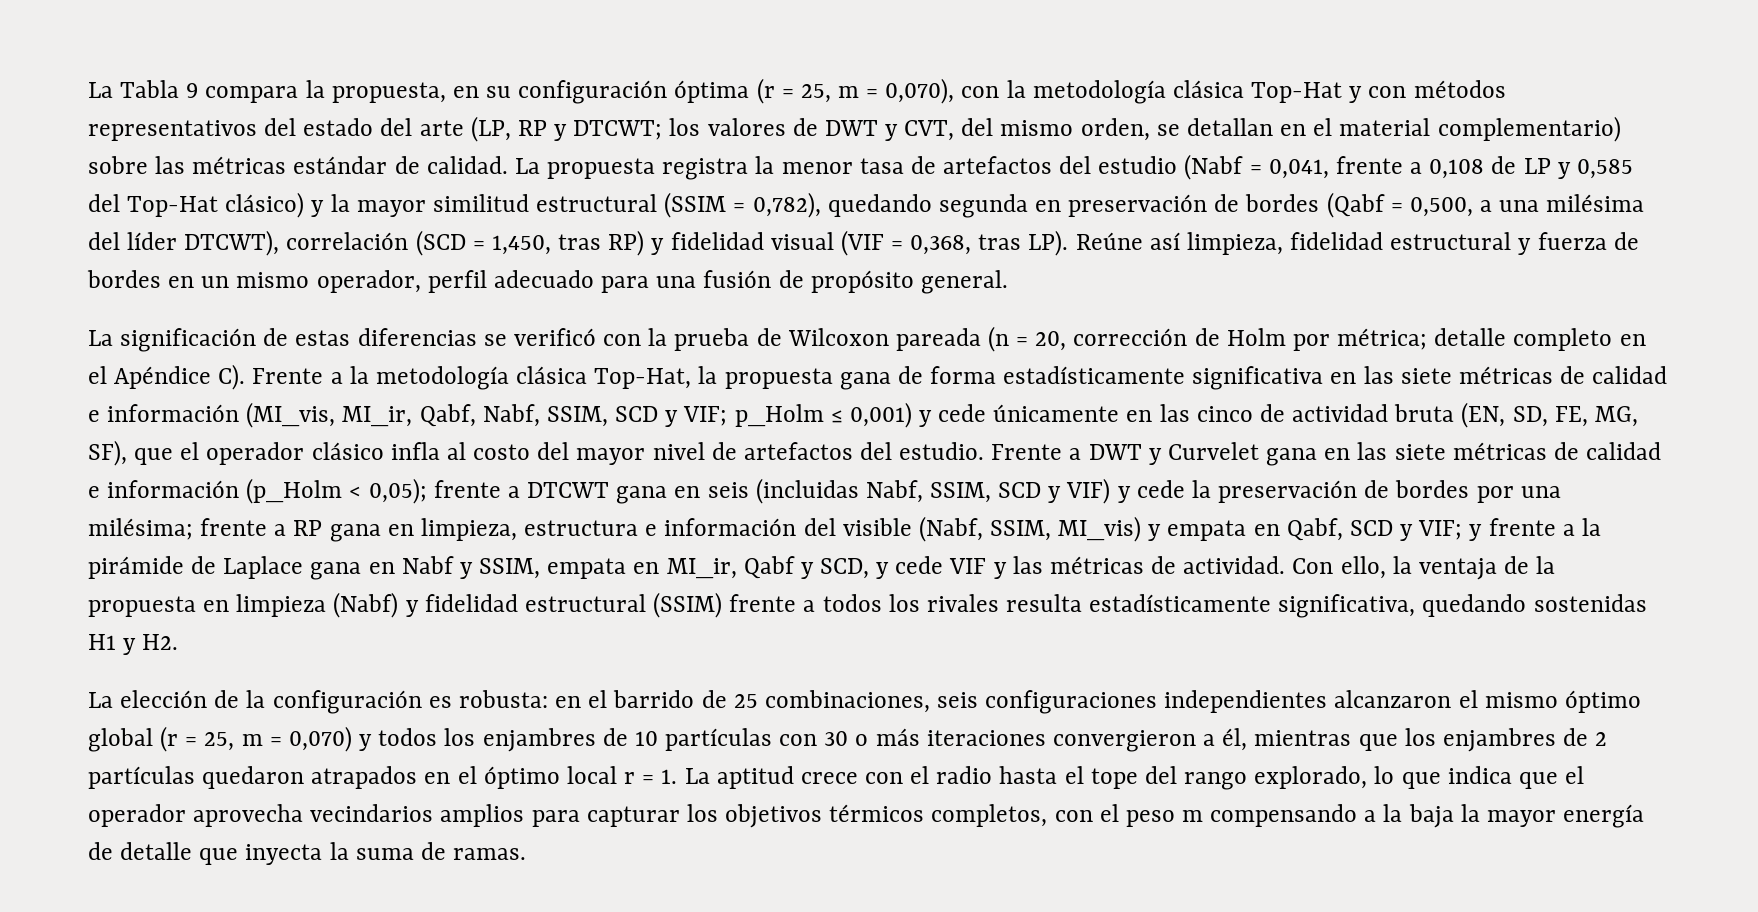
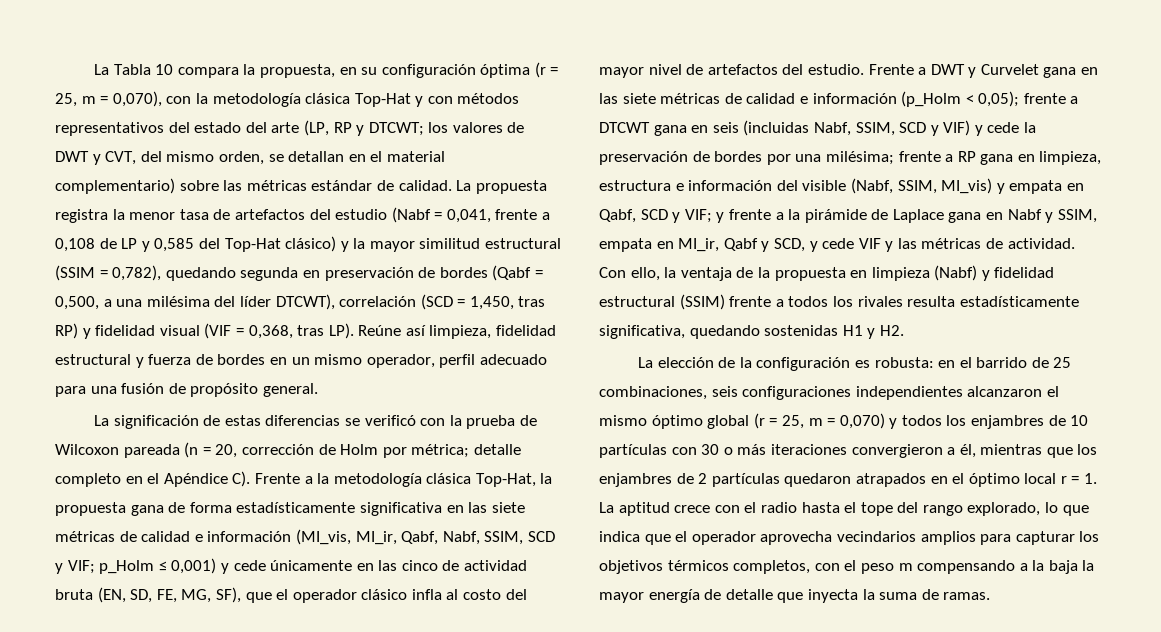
- La Tabla 9 compara la propuesta, en su configuración óptima (r = 25, m = 0,070), con la metodología clásica Top-Hat y con métodos representativos del estado del arte (LP, RP y DTCWT; los valores de DWT y CVT, del mismo orden, se detallan en el material complementario) sobre las métricas estándar de calidad.
+ La Tabla 10 compara la propuesta, en su configuración óptima (r = 25, m = 0,070), con la metodología clásica Top-Hat y con métodos representativos del estado del arte (LP, RP y DTCWT; los valores de DWT y CVT, del mismo orden, se detallan en el material complementario) sobre las métricas estándar de calidad.

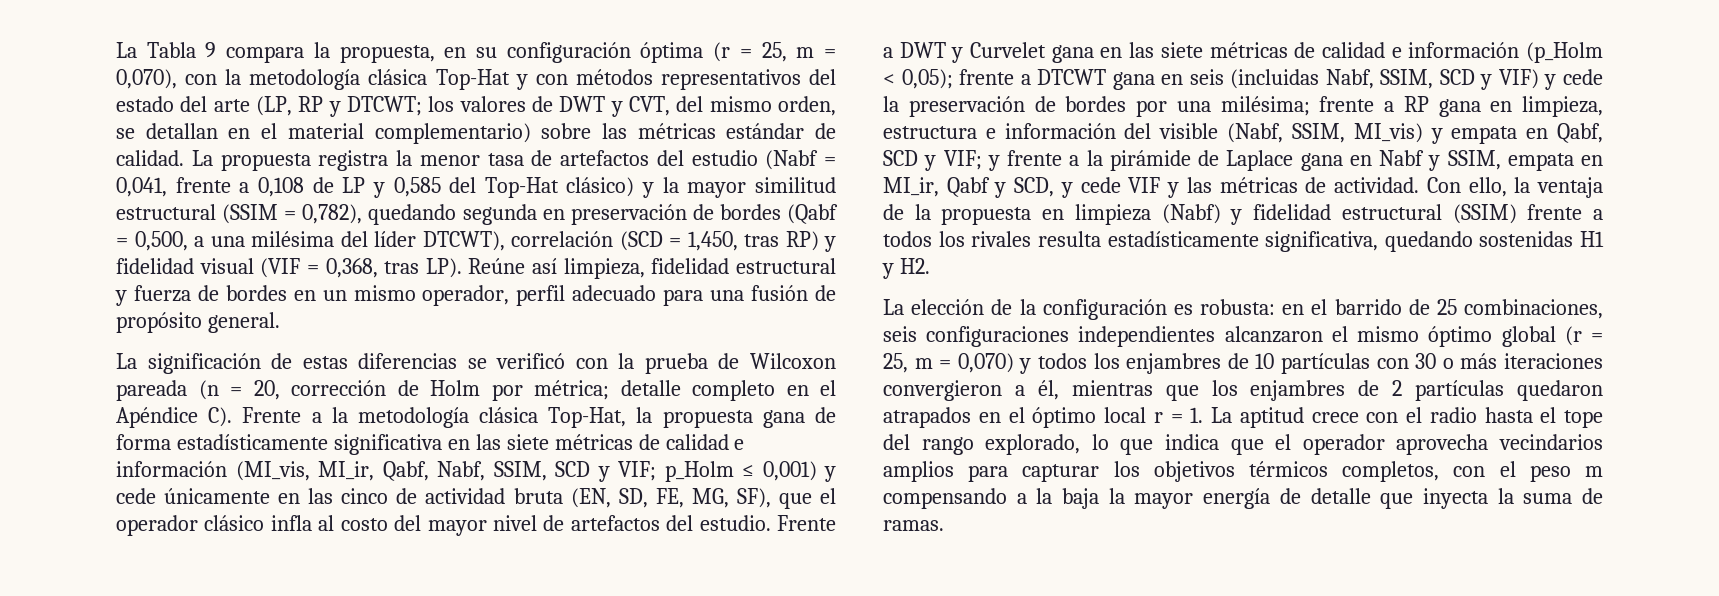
- La Tabla 10 compara la propuesta, en su configuración óptima (r = 25, m = 0,070), con la metodología clásica Top-Hat y con métodos representativos del estado del arte (LP, RP y DTCWT; los valores de DWT y CVT, del mismo orden, se detallan en el material complementario) sobre las métricas estándar de calidad.
+ La Tabla 9 compara la propuesta, en su configuración óptima (r = 25, m = 0,070), con la metodología clásica Top-Hat y con métodos representativos del estado del arte (LP, RP y DTCWT; los valores de DWT y CVT, del mismo orden, se detallan en el material complementario) sobre las métricas estándar de calidad.

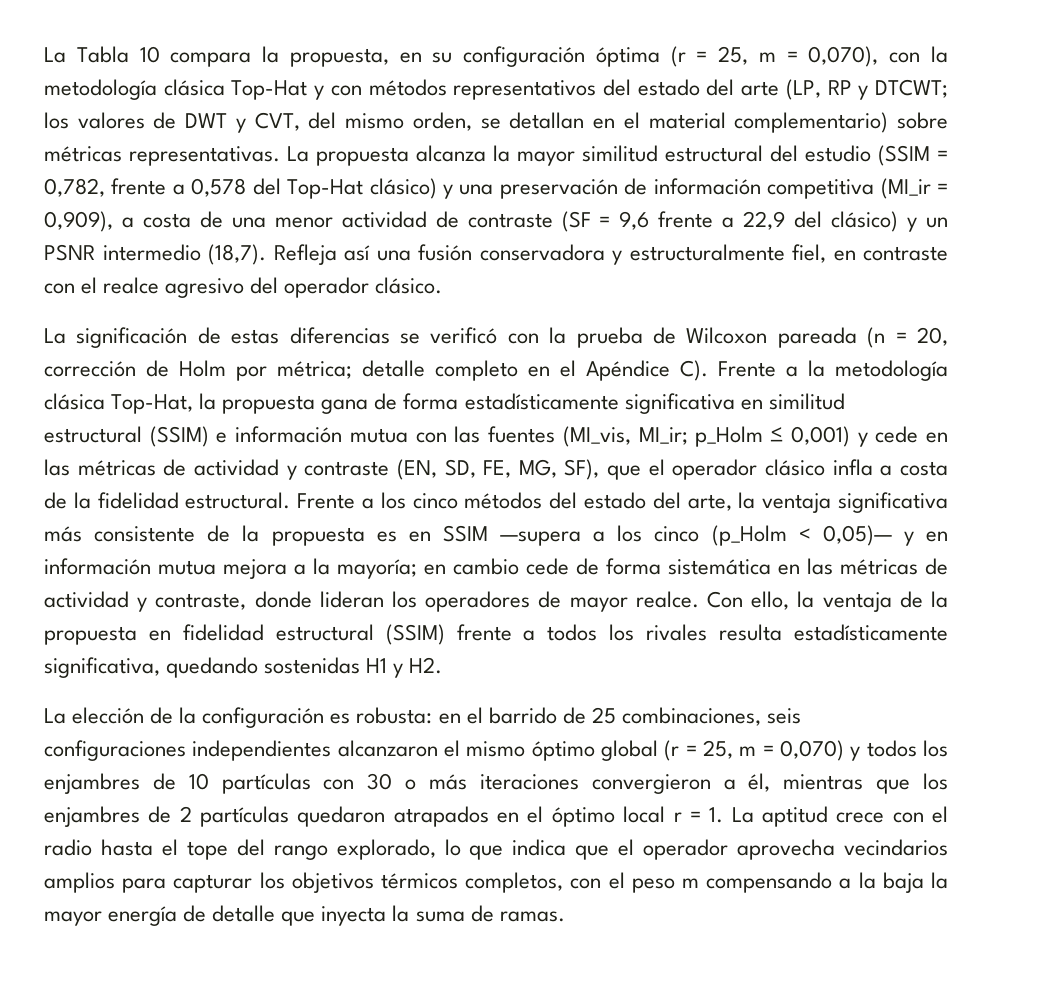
- La Tabla 9 compara la propuesta, en su configuración óptima (r = 25, m = 0,070), con la metodología clásica Top-Hat y con métodos representativos del estado del arte (LP, RP y DTCWT; los valores de DWT y CVT, del mismo orden, se detallan en el material complementario) sobre las métricas estándar de calidad. La propuesta registra la menor tasa de artefactos del estudio (Nabf = 0,041, frente a 0,108 de LP y 0,585 del Top-Hat clásico) y la mayor similitud estructural (SSIM = 0,782), quedando segunda en preservación de bordes (Qabf = 0,500, a una milésima del líder DTCWT), correlación (SCD = 1,450, tras RP) y fidelidad visual (VIF = 0,368, tras LP). Reúne así limpieza, fidelidad estructural y fuerza de bordes en un mismo operador, perfil adecuado para una fusión de propósito general.
+ La Tabla 10 compara la propuesta, en su configuración óptima (r = 25, m = 0,070), con la metodología clásica Top-Hat y con métodos representativos del estado del arte (LP, RP y DTCWT; los valores de DWT y CVT, del mismo orden, se detallan en el material complementario) sobre métricas representativas. La propuesta alcanza la mayor similitud estructural del estudio (SSIM = 0,782, frente a 0,578 del Top-Hat clásico) y una preservación de información competitiva (MI_ir = 0,909), a costa de una menor actividad de contraste (SF = 9,6 frente a 22,9 del clásico) y un PSNR intermedio (18,7). Refleja así una fusión conservadora y estructuralmente fiel, en contraste con el realce agresivo del operador clásico.
- La significación de estas diferencias se verificó con la prueba de Wilcoxon pareada (n = 20, corrección de Holm por métrica; detalle completo en el Apéndice C). Frente a la metodología clásica Top-Hat, la propuesta gana de forma estadísticamente significativa en las siete métricas de calidad e información (MI_vis, MI_ir, Qabf, Nabf, SSIM, SCD y VIF; p_Holm ≤ 0,001) y cede únicamente en las cinco de actividad bruta (EN, SD, FE, MG, SF), que el operador clásico infla al costo del mayor nivel de artefactos del estudio. Frente a DWT y Curvelet gana en las siete métricas de calidad e información (p_Holm < 0,05); frente a DTCWT gana en seis (incluidas Nabf, SSIM, SCD y VIF) y cede la preservación de bordes por una milésima; frente a RP gana en limpieza, estructura e información del visible (Nabf, SSIM, MI_vis) y empata en Qabf, SCD y VIF; y frente a la pirámide de Laplace gana en Nabf y SSIM, empata en MI_ir, Qabf y SCD, y cede VIF y las métricas de actividad.
+ La significación de estas diferencias se verificó con la prueba de Wilcoxon pareada (n = 20, corrección de Holm por métrica; detalle completo en el Apéndice C). Frente a la metodología clásica Top-Hat, la propuesta gana de forma estadísticamente significativa en similitud estructural (SSIM) e información mutua con las fuentes (MI_vis, MI_ir; p_Holm ≤ 0,001) y cede en las métricas de actividad y contraste (EN, SD, FE, MG, SF), que el operador clásico infla a costa de la fidelidad estructural. Frente a los cinco métodos del estado del arte, la ventaja significativa más consistente de la propuesta es en SSIM —supera a los cinco (p_Holm < 0,05)— y en información mutua mejora a la mayoría; en cambio cede de forma sistemática en las métricas de actividad y contraste, donde lideran los operadores de mayor realce.
- Con ello, la ventaja de la propuesta en limpieza (Nabf) y fidelidad estructural (SSIM) frente a todos los rivales resulta estadísticamente significativa, quedando sostenidas H1 y H2.
+ Con ello, la ventaja de la propuesta en fidelidad estructural (SSIM) frente a todos los rivales resulta estadísticamente significativa, quedando sostenidas H1 y H2.

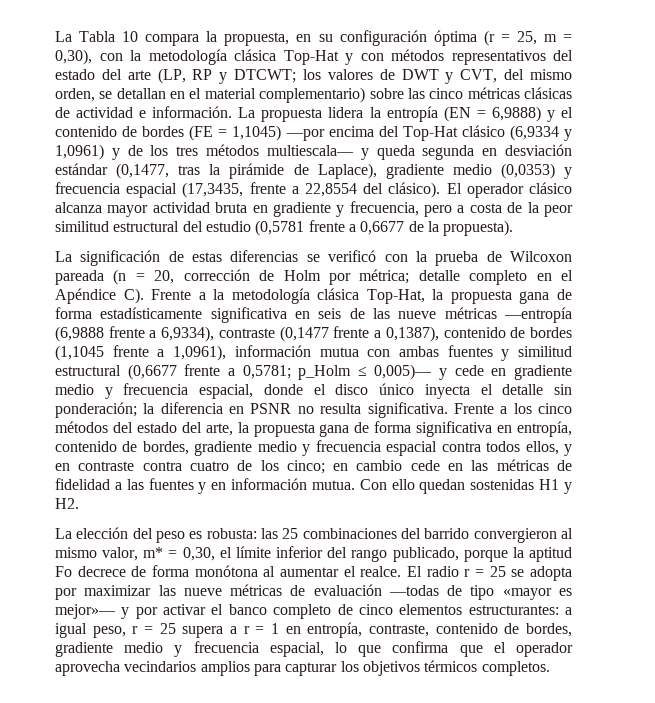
- La Tabla 10 compara la propuesta, en su configuración óptima (r = 25, m = 0,070), con la metodología clásica Top-Hat y con métodos representativos del estado del arte (LP, RP y DTCWT; los valores de DWT y CVT, del mismo orden, se detallan en el material complementario) sobre métricas representativas. La propuesta alcanza la mayor similitud estructural del estudio (SSIM = 0,782, frente a 0,578 del Top-Hat clásico) y una preservación de información competitiva (MI_ir = 0,909), a costa de una menor actividad de contraste (SF = 9,6 frente a 22,9 del clásico) y un PSNR intermedio (18,7). Refleja así una fusión conservadora y estructuralmente fiel, en contraste con el realce agresivo del operador clásico.
+ La Tabla 10 compara la propuesta, en su configuración óptima (r = 25, m = 0,30), con la metodología clásica Top-Hat y con métodos representativos del estado del arte (LP, RP y DTCWT; los valores de DWT y CVT, del mismo orden, se detallan en el material complementario) sobre las cinco métricas clásicas de actividad e información. La propuesta lidera la entropía (EN = 6,9888) y el contenido de bordes (FE = 1,1045) —por encima del Top-Hat clásico (6,9334 y 1,0961) y de los tres métodos multiescala— y queda segunda en desviación estándar (0,1477, tras la pirámide de Laplace), gradiente medio (0,0353) y frecuencia espacial (17,3435, frente a 22,8554 del clásico). El operador clásico alcanza mayor actividad bruta en gradiente y frecuencia, pero a costa de la peor similitud estructural del estudio (0,5781 frente a 0,6677 de la propuesta).
- La significación de estas diferencias se verificó con la prueba de Wilcoxon pareada (n = 20, corrección de Holm por métrica; detalle completo en el Apéndice C). Frente a la metodología clásica Top-Hat, la propuesta gana de forma estadísticamente significativa en similitud estructural (SSIM) e información mutua con las fuentes (MI_vis, MI_ir; p_Holm ≤ 0,001) y cede en las métricas de actividad y contraste (EN, SD, FE, MG, SF), que el operador clásico infla a costa de la fidelidad estructural.
+ La significación de estas diferencias se verificó con la prueba de Wilcoxon pareada (n = 20, corrección de Holm por métrica; detalle completo en el Apéndice C). Frente a la metodología clásica Top-Hat, la propuesta gana de forma estadísticamente significativa en seis de las nueve métricas —entropía (6,9888 frente a 6,9334), contraste (0,1477 frente a 0,1387), contenido de bordes (1,1045 frente a 1,0961), información mutua con ambas fuentes y similitud estructural (0,6677 frente a 0,5781; p_Holm ≤ 0,005)— y cede en gradiente medio y frecuencia espacial, donde el disco único inyecta el detalle sin ponderación; la diferencia en PSNR no resulta significativa.
- Frente a los cinco métodos del estado del arte, la ventaja significativa más consistente de la propuesta es en SSIM —supera a los cinco (p_Holm < 0,05)— y en información mutua mejora a la mayoría; en cambio cede de forma sistemática en las métricas de actividad y contraste, donde lideran los operadores de mayor realce. Con ello, la ventaja de la propuesta en fidelidad estructural (SSIM) frente a todos los rivales resulta estadísticamente significativa, quedando sostenidas H1 y H2.
+ Frente a los cinco métodos del estado del arte, la propuesta gana de forma significativa en entropía, contenido de bordes, gradiente medio y frecuencia espacial contra todos ellos, y en contraste contra cuatro de los cinco; en cambio cede en las métricas de fidelidad a las fuentes y en información mutua. Con ello quedan sostenidas H1 y H2.
- La elección de la configuración es robusta: en el barrido de 25 combinaciones, seis configuraciones independientes alcanzaron el mismo óptimo global (r = 25, m = 0,070) y todos los enjambres de 10 partículas con 30 o más iteraciones convergieron a él, mientras que los enjambres de 2 partículas quedaron atrapados en el óptimo local r = 1. La aptitud crece con el radio hasta el tope del rango explorado, lo que indica que el operador aprovecha vecindarios amplios para capturar los objetivos térmicos completos, con el peso m compensando a la baja la mayor energía de detalle que inyecta la suma de ramas.
+ La elección del peso es robusta: las 25 combinaciones del barrido convergieron al mismo valor, m* = 0,30, el límite inferior del rango publicado, porque la aptitud Fo decrece de forma monótona al aumentar el realce. El radio r = 25 se adopta por maximizar las nueve métricas de evaluación —todas de tipo «mayor es mejor»— y por activar el banco completo de cinco elementos estructurantes: a igual peso, r = 25 supera a r = 1 en entropía, contraste, contenido de bordes, gradiente medio y frecuencia espacial, lo que confirma que el operador aprovecha vecindarios amplios para capturar los objetivos térmicos completos.

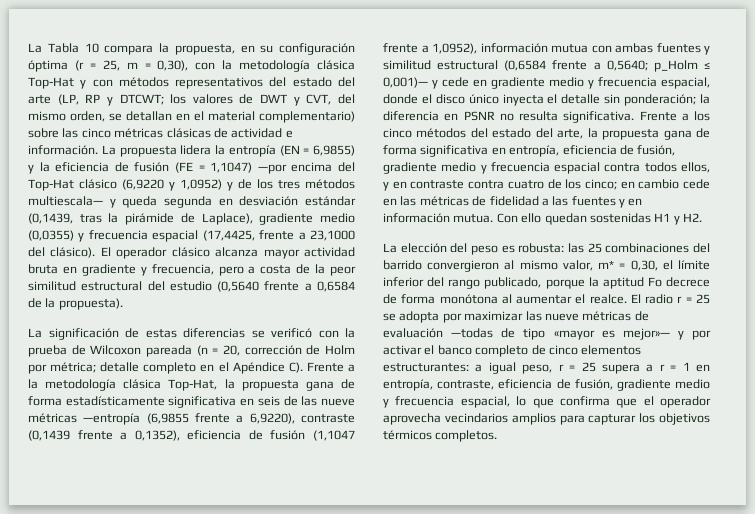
- La propuesta lidera la entropía (EN = 6,9888) y el contenido de bordes (FE = 1,1045) —por encima del Top-Hat clásico (6,9334 y 1,0961) y de los tres métodos multiescala— y queda segunda en desviación estándar (0,1477, tras la pirámide de Laplace), gradiente medio (0,0353) y frecuencia espacial (17,3435, frente a 22,8554 del clásico).
+ La propuesta lidera la entropía (EN = 6,9855) y la eficiencia de fusión (FE = 1,1047) —por encima del Top-Hat clásico (6,9220 y 1,0952) y de los tres métodos multiescala— y queda segunda en desviación estándar (0,1439, tras la pirámide de Laplace), gradiente medio (0,0355) y frecuencia espacial (17,4425, frente a 23,1000 del clásico).
- El operador clásico alcanza mayor actividad bruta en gradiente y frecuencia, pero a costa de la peor similitud estructural del estudio (0,5781 frente a 0,6677 de la propuesta).
+ El operador clásico alcanza mayor actividad bruta en gradiente y frecuencia, pero a costa de la peor similitud estructural del estudio (0,5640 frente a 0,6584 de la propuesta).
- detalle completo en el Apéndice C). Frente a la metodología clásica Top-Hat, la propuesta gana de forma estadísticamente significativa en seis de las nueve métricas —entropía (6,9888 frente a 6,9334), contraste (0,1477 frente a 0,1387), contenido de bordes (1,1045 frente a 1,0961), información mutua con ambas fuentes y similitud estructural (0,6677 frente a 0,5781;
+ detalle completo en el Apéndice C). Frente a la metodología clásica Top-Hat, la propuesta gana de forma estadísticamente significativa en seis de las nueve métricas —entropía (6,9855 frente a 6,9220), contraste (0,1439 frente a 0,1352), eficiencia de fusión (1,1047 frente a 1,0952), información mutua con ambas fuentes y similitud estructural (0,6584 frente a 0,5640;
- p_Holm ≤ 0,005)— y cede en gradiente medio y frecuencia espacial, donde el disco único inyecta el detalle sin ponderación;
+ p_Holm ≤ 0,001)— y cede en gradiente medio y frecuencia espacial, donde el disco único inyecta el detalle sin ponderación;
- Frente a los cinco métodos del estado del arte, la propuesta gana de forma significativa en entropía, contenido de bordes, gradiente medio y frecuencia espacial contra todos ellos, y en contraste contra cuatro de los cinco; en cambio cede en las métricas de fidelidad a las fuentes y en información mutua.
+ Frente a los cinco métodos del estado del arte, la propuesta gana de forma significativa en entropía, eficiencia de fusión, gradiente medio y frecuencia espacial contra todos ellos, y en contraste contra cuatro de los cinco; en cambio cede en las métricas de fidelidad a las fuentes y en información mutua.
- a igual peso, r = 25 supera a r = 1 en entropía, contraste, contenido de bordes, gradiente medio y frecuencia espacial, lo que confirma que el operador aprovecha vecindarios amplios para capturar los objetivos térmicos completos.
+ a igual peso, r = 25 supera a r = 1 en entropía, contraste, eficiencia de fusión, gradiente medio y frecuencia espacial, lo que confirma que el operador aprovecha vecindarios amplios para capturar los objetivos térmicos completos.

